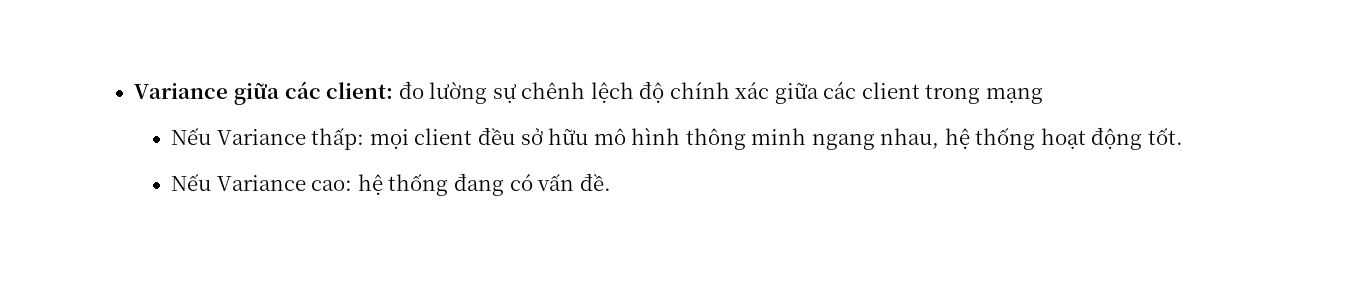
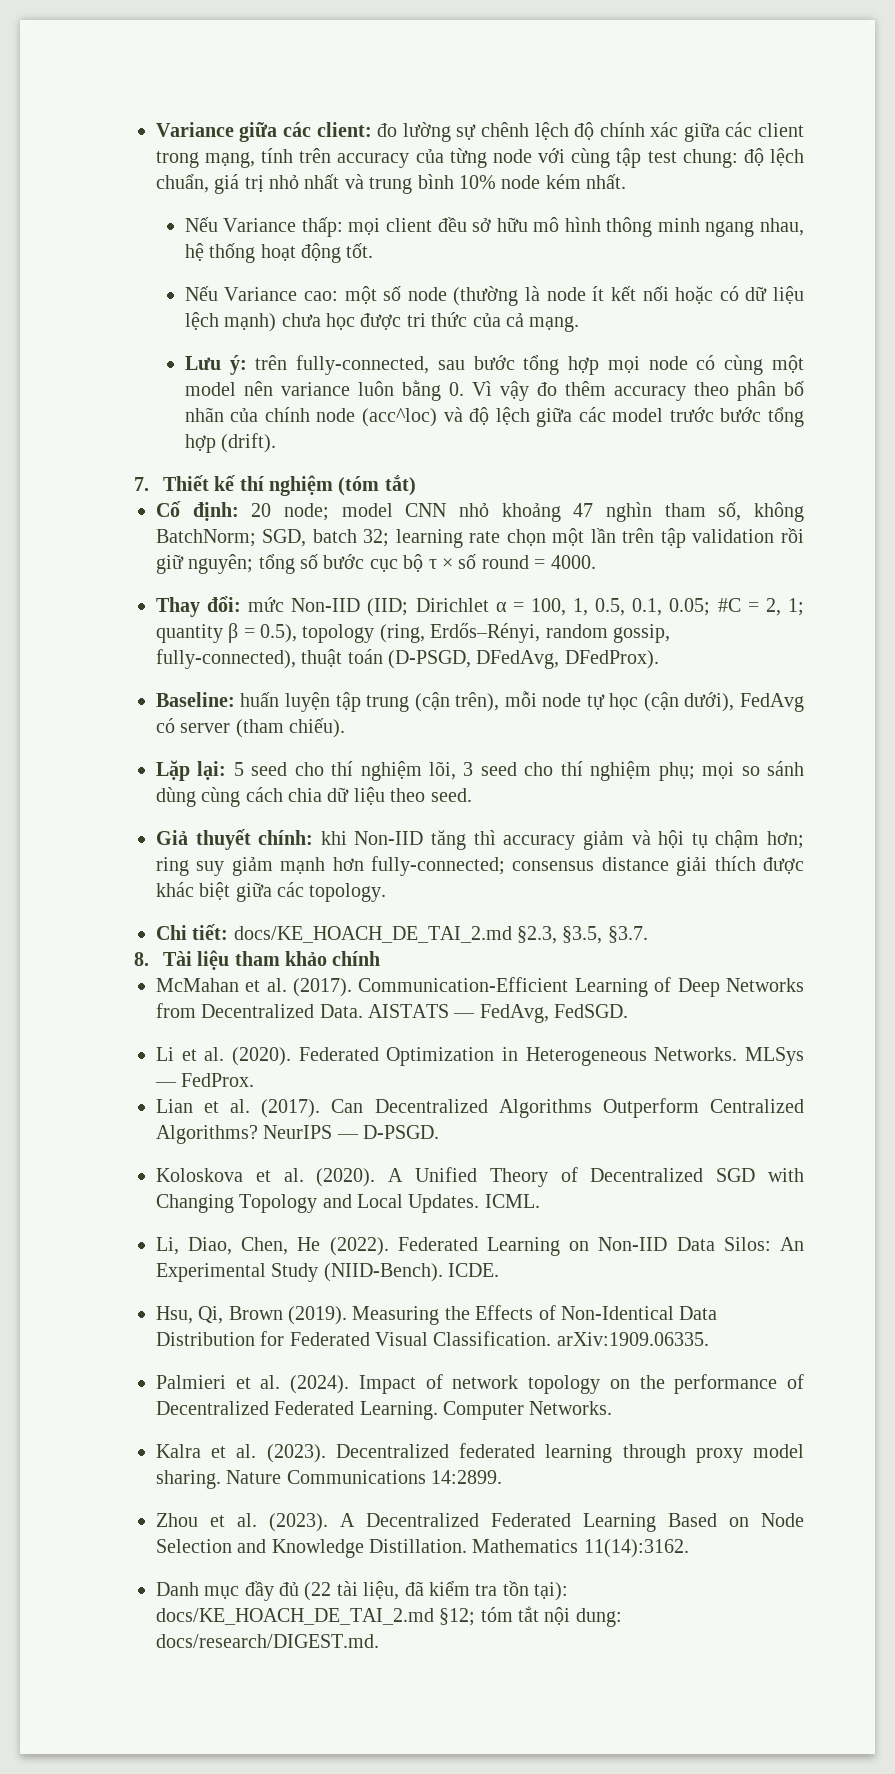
- Variance giữa các client: đo lường sự chênh lệch độ chính xác giữa các client trong mạng
+ Variance giữa các client: đo lường sự chênh lệch độ chính xác giữa các client trong mạng, tính trên accuracy của từng node với cùng tập test chung: độ lệch chuẩn, giá trị nhỏ nhất và trung bình 10% node kém nhất.
- Nếu Variance cao: hệ thống đang có vấn đề.
+ Nếu Variance cao: một số node (thường là node ít kết nối hoặc có dữ liệu lệch mạnh) chưa học được tri thức của cả mạng.
+ Lưu ý: trên fully-connected, sau bước tổng hợp mọi node có cùng một model nên variance luôn bằng 0. Vì vậy đo thêm accuracy theo phân bố nhãn của chính node (acc^loc) và độ lệch giữa các model trước bước tổng hợp (drift).
+ 7. Thiết kế thí nghiệm (tóm tắt)
+ Cố định: 20 node; model CNN nhỏ khoảng 47 nghìn tham số, không BatchNorm; SGD, batch 32; learning rate chọn một lần trên tập validation rồi giữ nguyên; tổng số bước cục bộ τ × số round = 4000.
+ Thay đổi: mức Non-IID (IID; Dirichlet α = 100, 1, 0.5, 0.1, 0.05; #C = 2, 1; quantity β = 0.5), topology (ring, Erdős–Rényi, random gossip, fully-connected), thuật toán (D-PSGD, DFedAvg, DFedProx).
+ Baseline: huấn luyện tập trung (cận trên), mỗi node tự học (cận dưới), FedAvg có server (tham chiếu).
+ Lặp lại: 5 seed cho thí nghiệm lõi, 3 seed cho thí nghiệm phụ; mọi so sánh dùng cùng cách chia dữ liệu theo seed.
+ Giả thuyết chính: khi Non-IID tăng thì accuracy giảm và hội tụ chậm hơn; ring suy giảm mạnh hơn fully-connected; consensus distance giải thích được khác biệt giữa các topology.
+ Chi tiết: docs/KE_HOACH_DE_TAI_2.md §2.3, §3.5, §3.7.
+ 8. Tài liệu tham khảo chính
+ McMahan et al. (2017). Communication-Efficient Learning of Deep Networks from Decentralized Data. AISTATS — FedAvg, FedSGD.
+ Li et al. (2020). Federated Optimization in Heterogeneous Networks. MLSys — FedProx.
+ Lian et al. (2017). Can Decentralized Algorithms Outperform Centralized Algorithms? NeurIPS — D-PSGD.
+ Koloskova et al. (2020). A Unified Theory of Decentralized SGD with Changing Topology and Local Updates. ICML.
+ Li, Diao, Chen, He (2022). Federated Learning on Non-IID Data Silos: An Experimental Study (NIID-Bench). ICDE.
+ Hsu, Qi, Brown (2019). Measuring the Effects of Non-Identical Data Distribution for Federated Visual Classification. arXiv:1909.06335.
+ Palmieri et al. (2024). Impact of network topology on the performance of Decentralized Federated Learning. Computer Networks.
+ Kalra et al. (2023). Decentralized federated learning through proxy model sharing. Nature Communications 14:2899.
+ Zhou et al. (2023). A Decentralized Federated Learning Based on Node Selection and Knowledge Distillation. Mathematics 11(14):3162.
+ Danh mục đầy đủ (22 tài liệu, đã kiểm tra tồn tại): docs/KE_HOACH_DE_TAI_2.md §12; tóm tắt nội dung: docs/research/DIGEST.md.

